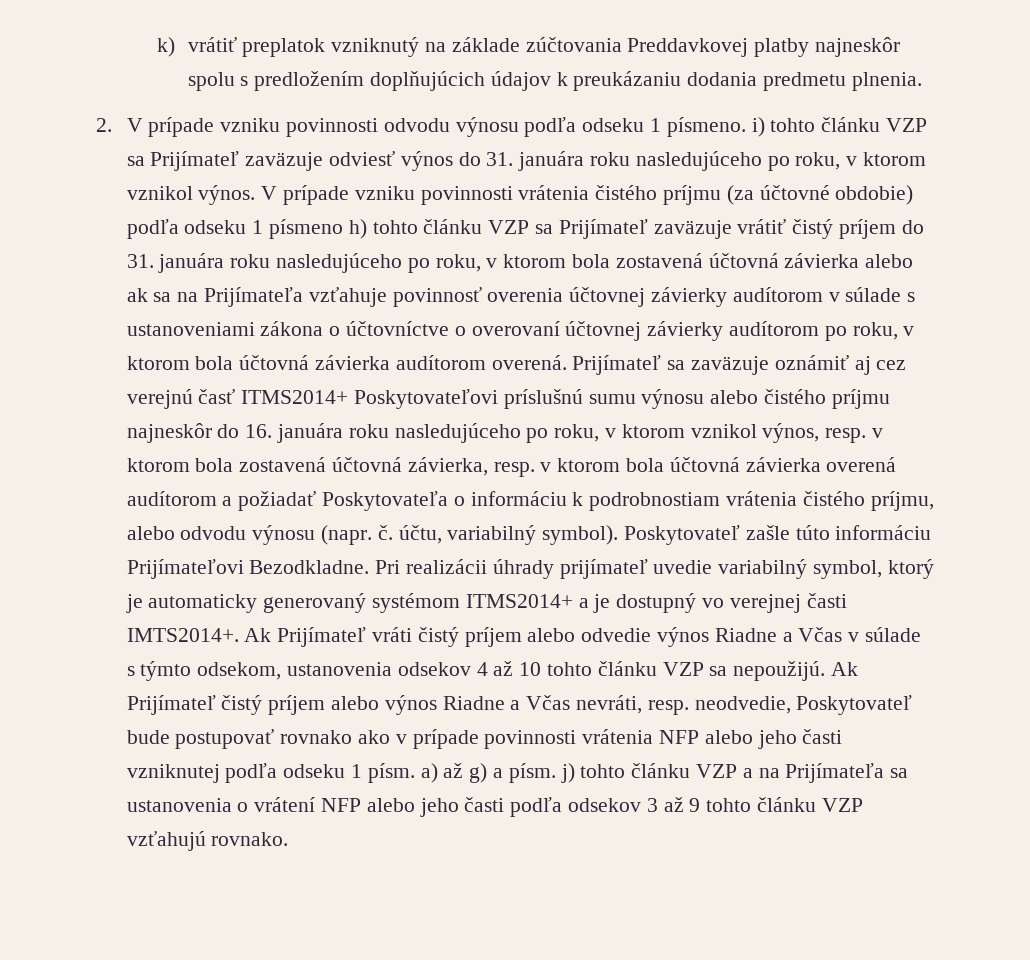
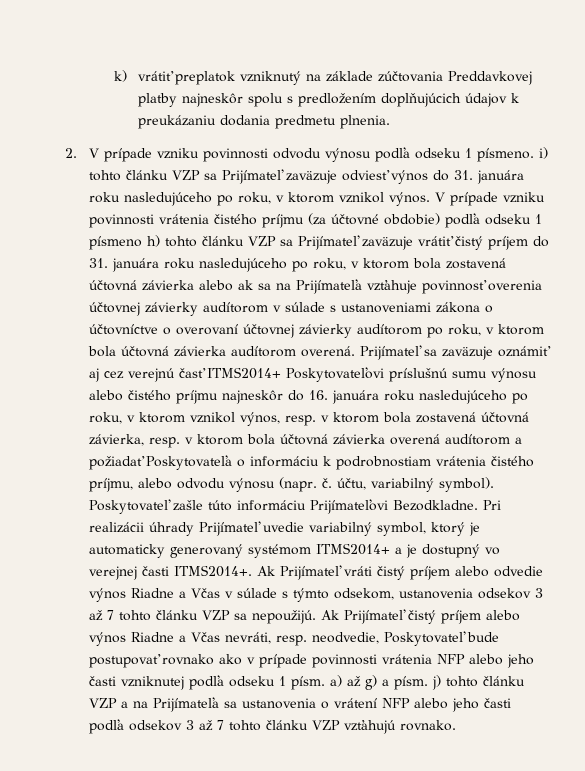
- Pri realizácii úhrady prijímateľ uvedie variabilný symbol, ktorý je automaticky generovaný systémom ITMS2014+ a je dostupný vo verejnej časti IMTS2014+.
+ Pri realizácii úhrady Prijímateľ uvedie variabilný symbol, ktorý je automaticky generovaný systémom ITMS2014+ a je dostupný vo verejnej časti ITMS2014+.
- Ak Prijímateľ vráti čistý príjem alebo odvedie výnos Riadne a Včas v súlade s týmto odsekom, ustanovenia odsekov 4 až 10 tohto článku VZP sa nepoužijú.
+ Ak Prijímateľ vráti čistý príjem alebo odvedie výnos Riadne a Včas v súlade s týmto odsekom, ustanovenia odsekov 3 až 7 tohto článku VZP sa nepoužijú.
- Ak Prijímateľ čistý príjem alebo výnos Riadne a Včas nevráti, resp. neodvedie, Poskytovateľ bude postupovať rovnako ako v prípade povinnosti vrátenia NFP alebo jeho časti vzniknutej podľa odseku 1 písm. a) až g) a písm. j) tohto článku VZP a na Prijímateľa sa ustanovenia o vrátení NFP alebo jeho časti podľa odsekov 3 až 9 tohto článku VZP vzťahujú rovnako.
+ Ak Prijímateľ čistý príjem alebo výnos Riadne a Včas nevráti, resp. neodvedie, Poskytovateľ bude postupovať rovnako ako v prípade povinnosti vrátenia NFP alebo jeho časti vzniknutej podľa odseku 1 písm. a) až g) a písm. j) tohto článku VZP a na Prijímateľa sa ustanovenia o vrátení NFP alebo jeho časti podľa odsekov 3 až 7 tohto článku VZP vzťahujú rovnako.

